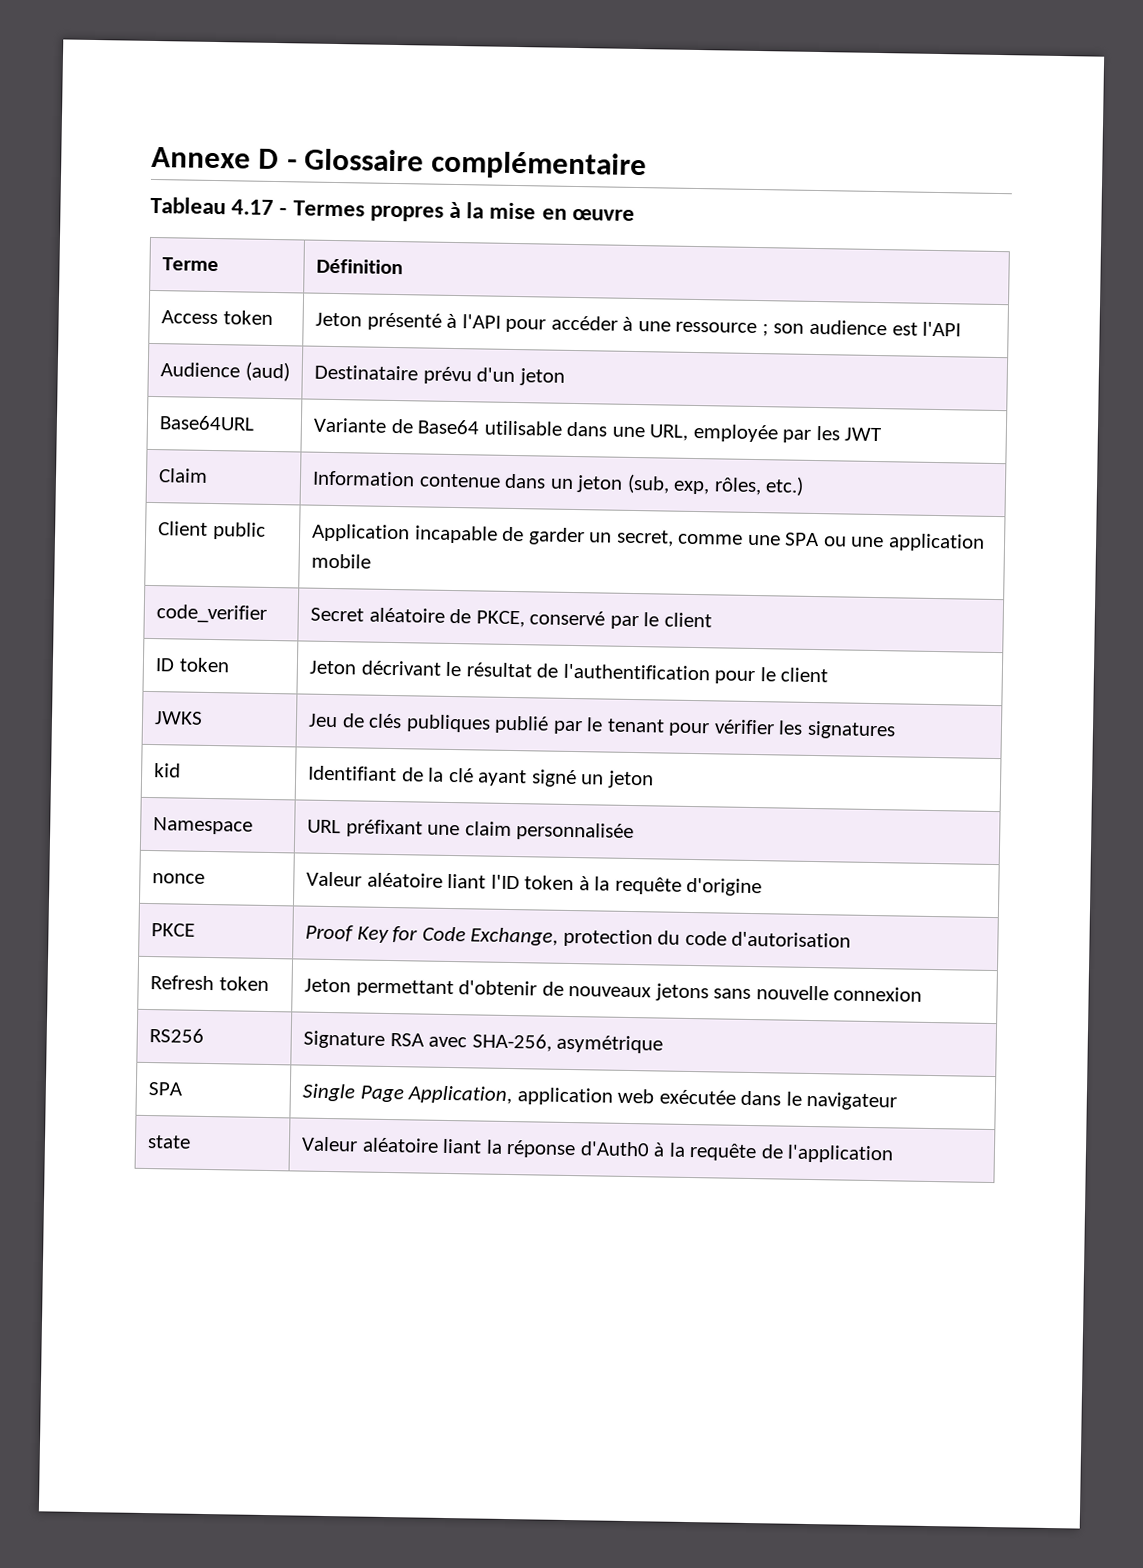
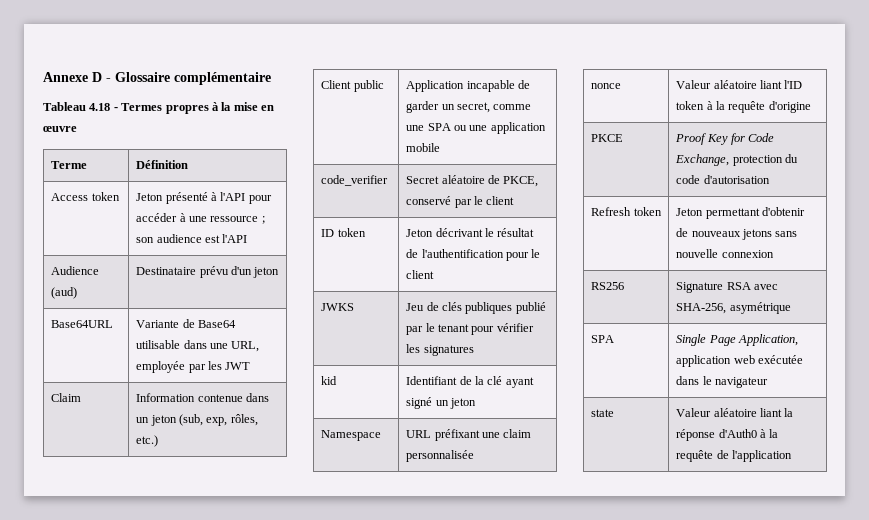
- Tableau 4.17 - Termes propres à la mise en œuvre
+ Tableau 4.18 - Termes propres à la mise en œuvre

